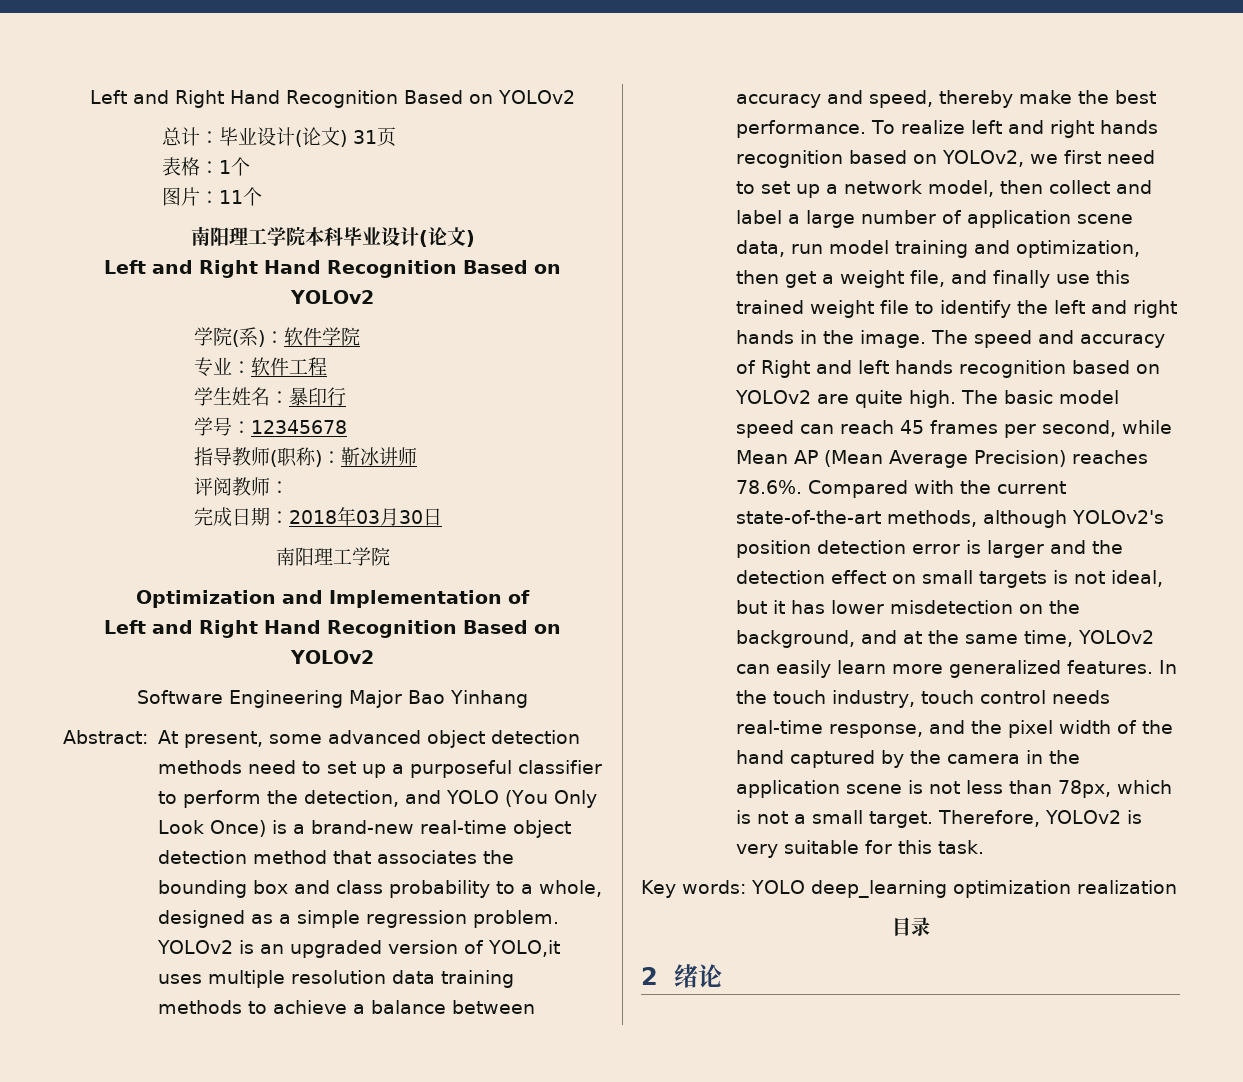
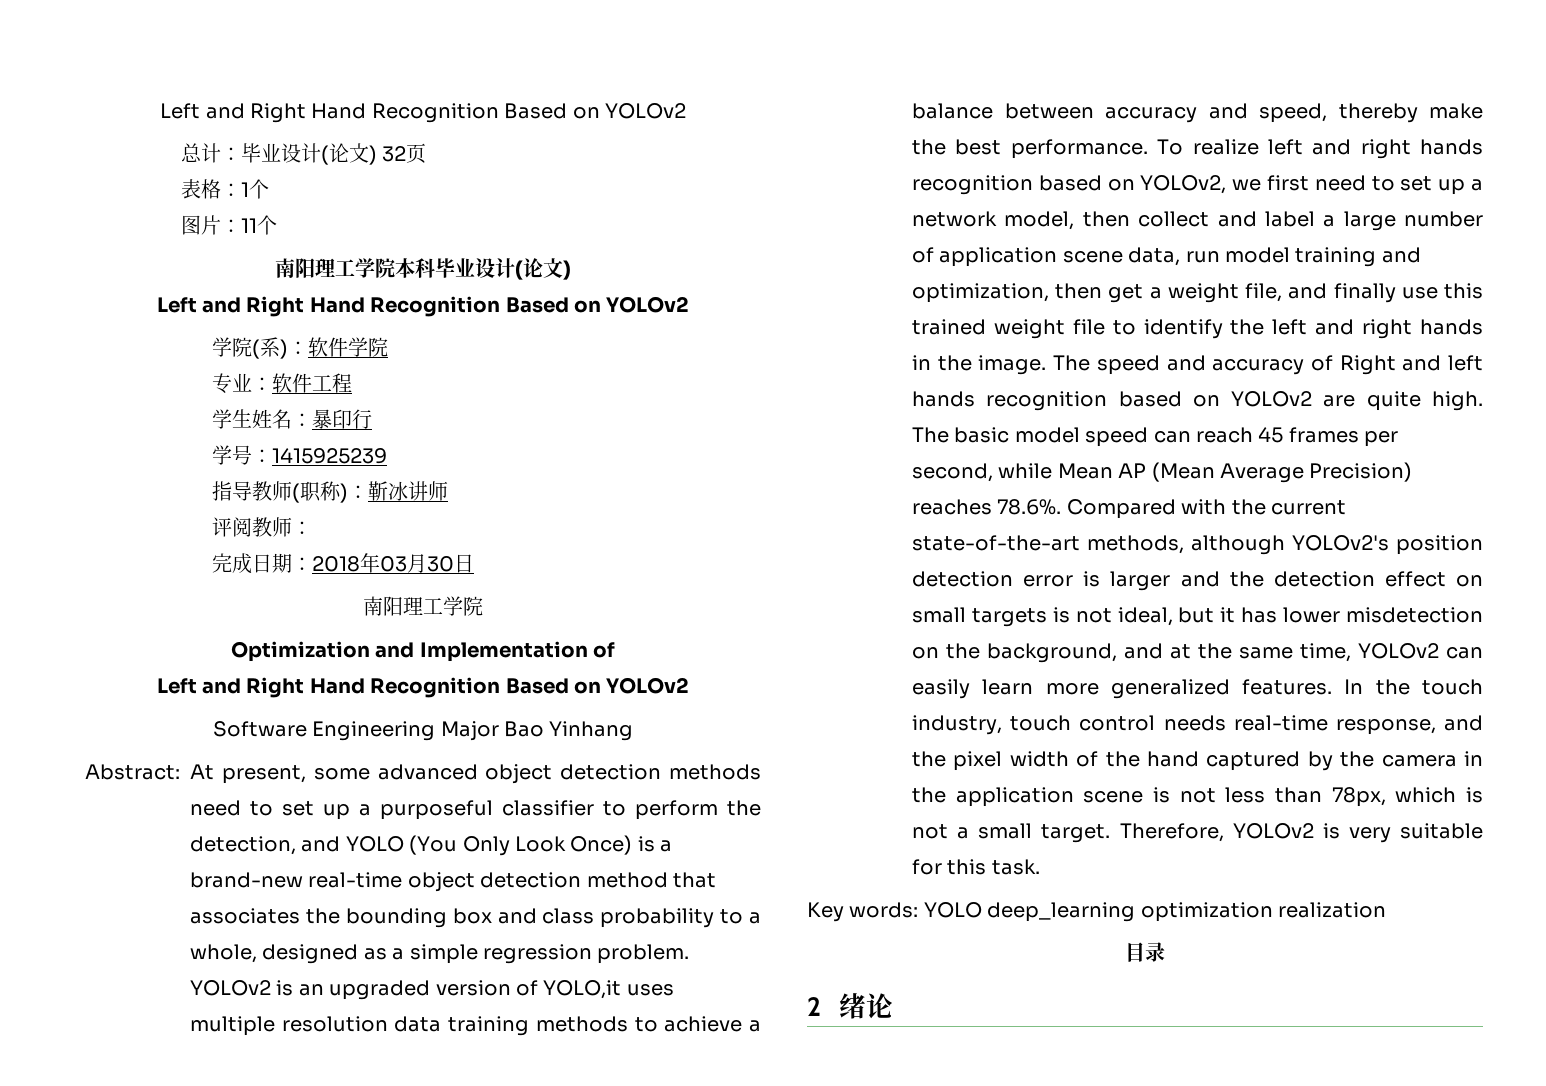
- 总计：毕业设计(论文) 31页
+ 总计：毕业设计(论文) 32页
- 学号：12345678
+ 学号：1415925239

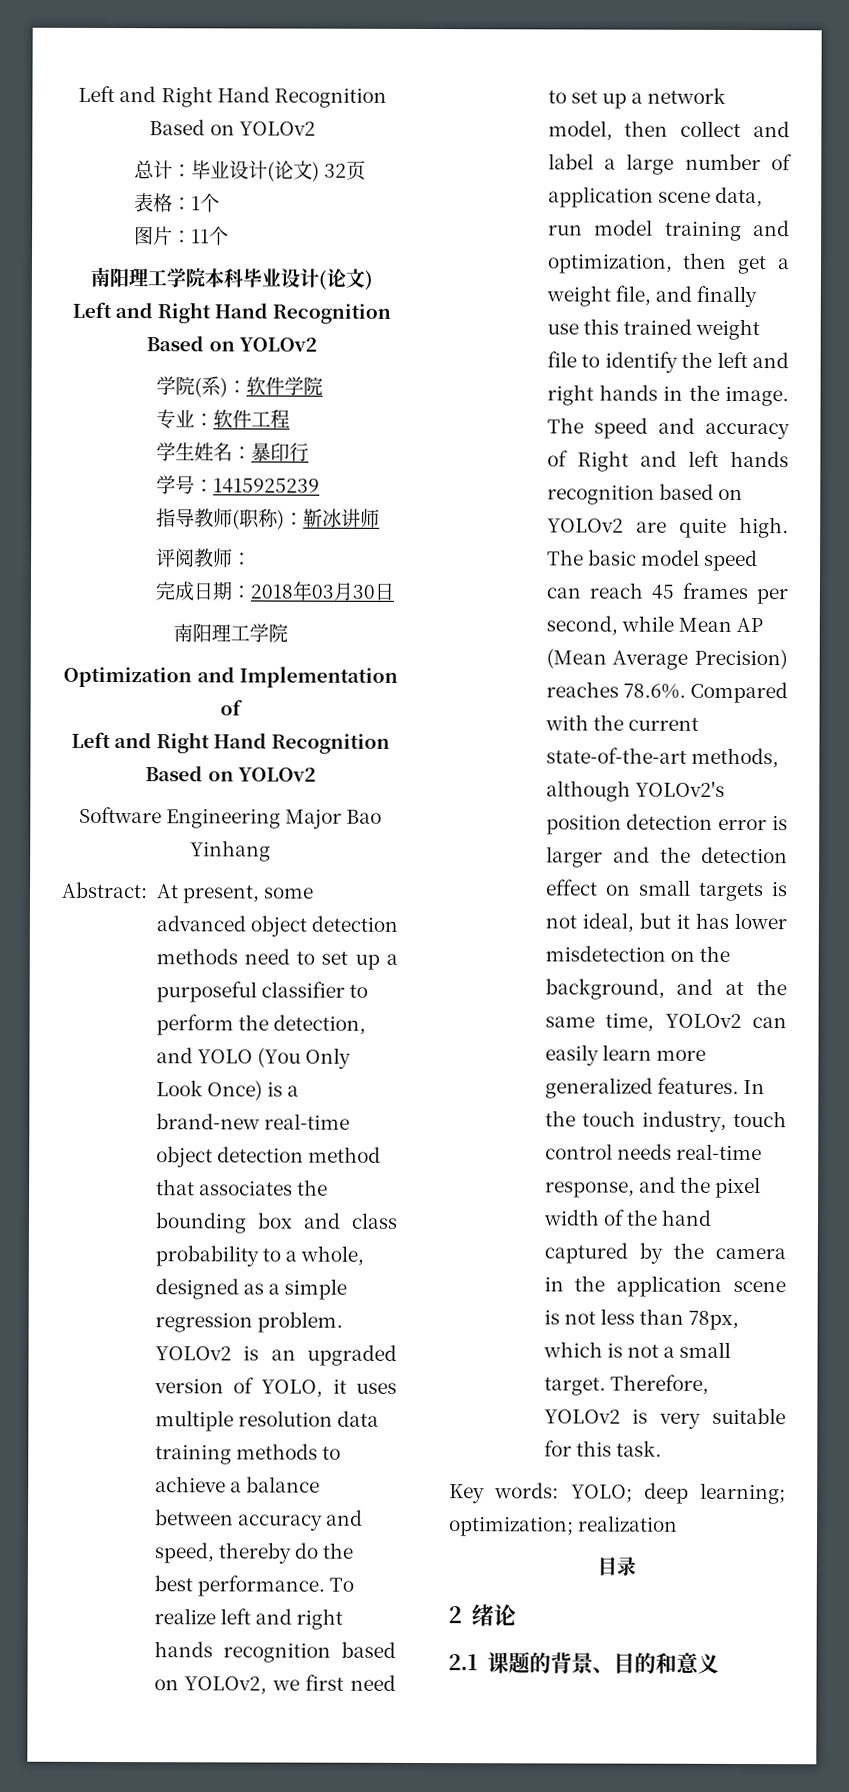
- YOLOv2 is an upgraded version of YOLO,it uses multiple resolution data training methods to achieve a balance between accuracy and speed, thereby make the best performance.
+ YOLOv2 is an upgraded version of YOLO, it uses multiple resolution data training methods to achieve a balance between accuracy and speed, thereby do the best performance.
- Key words: YOLO deep_learning optimization realization
+ Key words: YOLO; deep learning; optimization; realization
+ 2.1课题的背景、目的和意义

